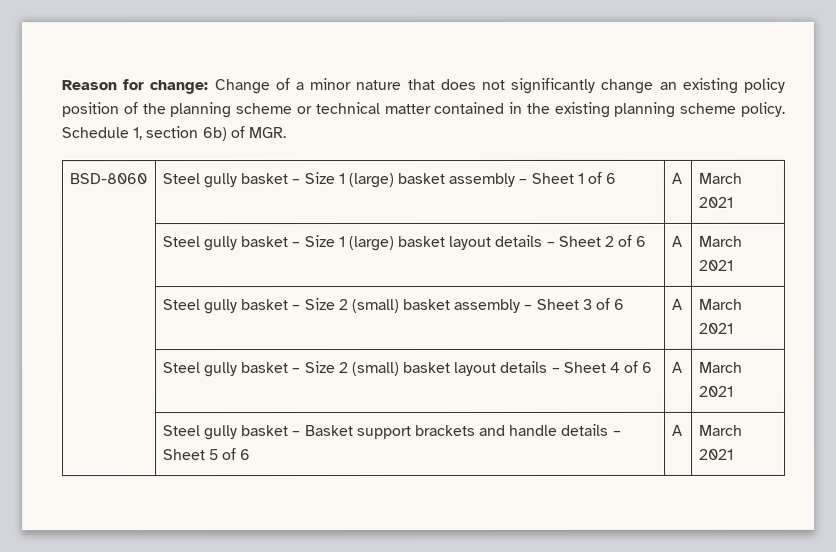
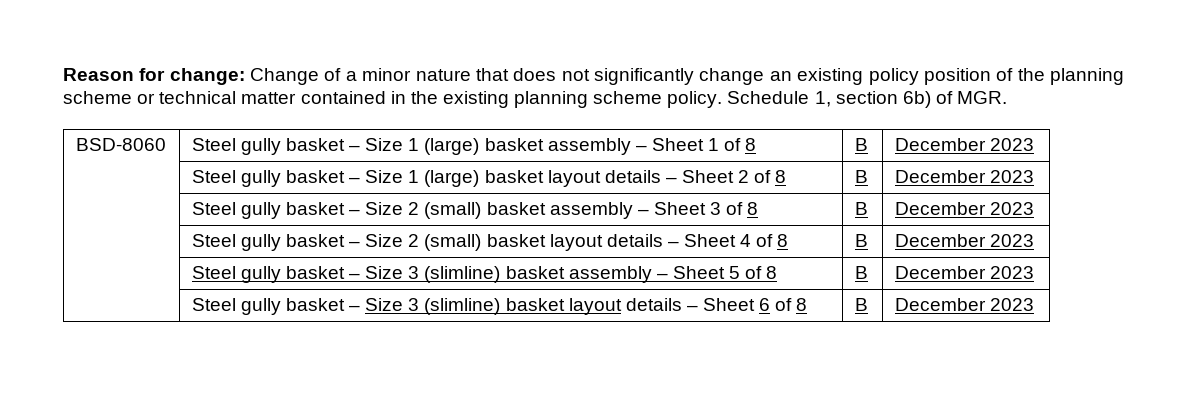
- BSD-8060 | Steel gully basket – Size 1 (large) basket assembly – Sheet 1 of 6 | A | March 2021
+ BSD-8060 | Steel gully basket – Size 1 (large) basket assembly – Sheet 1 of 8 | B | December 2023
- | Steel gully basket – Size 1 (large) basket layout details – Sheet 2 of 6 | A | March 2021
+ | Steel gully basket – Size 1 (large) basket layout details – Sheet 2 of 8 | B | December 2023
- | Steel gully basket – Size 2 (small) basket assembly – Sheet 3 of 6 | A | March 2021
+ | Steel gully basket – Size 2 (small) basket assembly – Sheet 3 of 8 | B | December 2023
- | Steel gully basket – Size 2 (small) basket layout details – Sheet 4 of 6 | A | March 2021
- | Steel gully basket – Basket support brackets and handle details – Sheet 5 of 6 | A | March 2021
+ | Steel gully basket – Size 2 (small) basket layout details – Sheet 4 of 8 | B | December 2023
+ | Steel gully basket – Size 3 (slimline) basket assembly – Sheet 5 of 8 | B | December 2023
+ | Steel gully basket – Size 3 (slimline) basket layout details – Sheet 6 of 8 | B | December 2023

